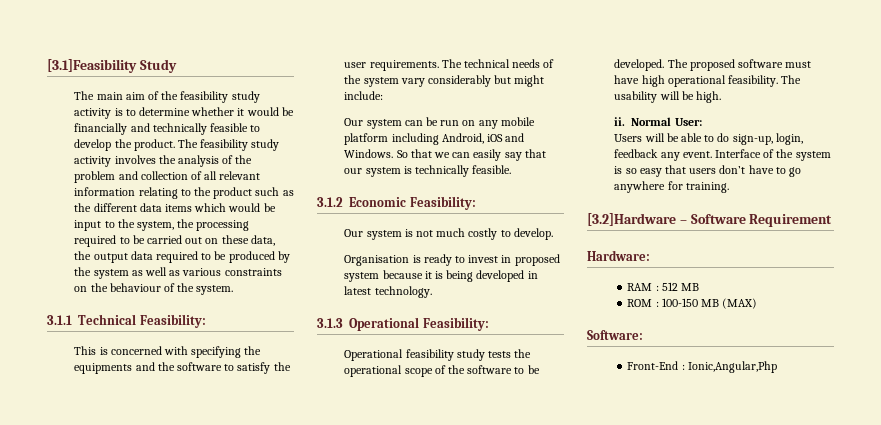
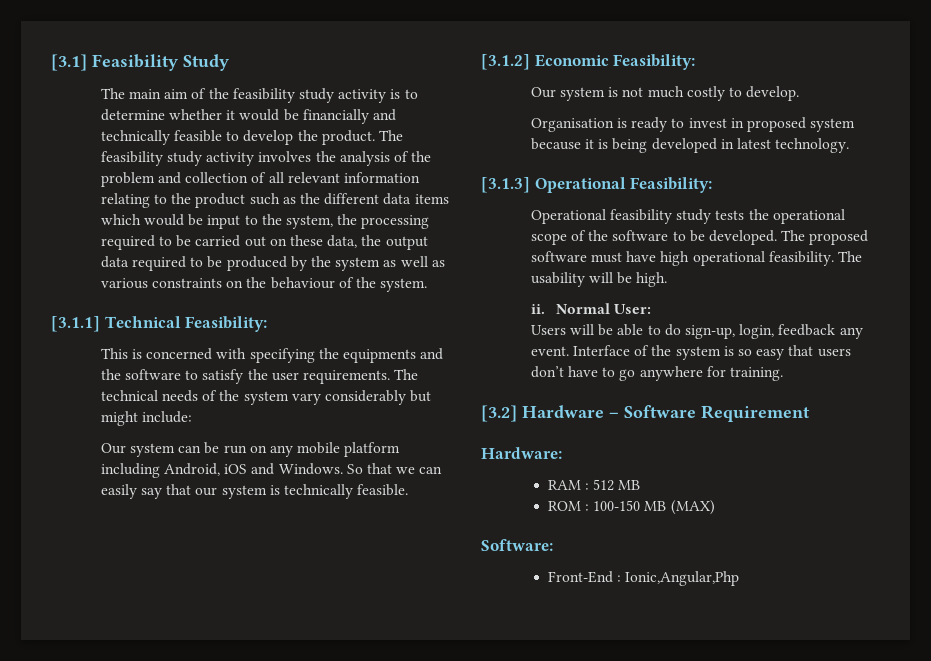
- [3.1]Feasibility Study
+ [3.1] Feasibility Study
- 3.1.1 Technical Feasibility:
+ [3.1.1] Technical Feasibility:
- 3.1.2 Economic Feasibility:
+ [3.1.2] Economic Feasibility:
- 3.1.3 Operational Feasibility:
+ [3.1.3] Operational Feasibility:
- [3.2]Hardware – Software Requirement
+ [3.2] Hardware – Software Requirement

